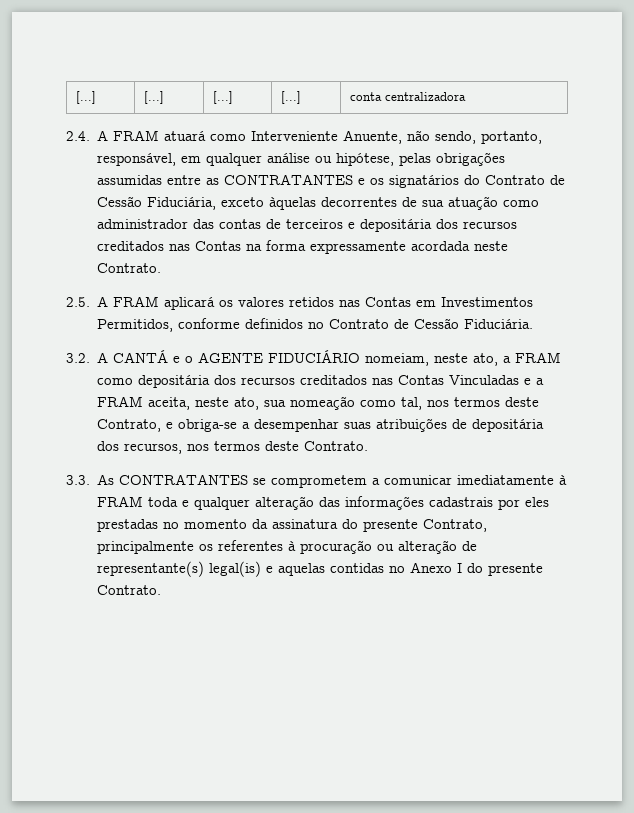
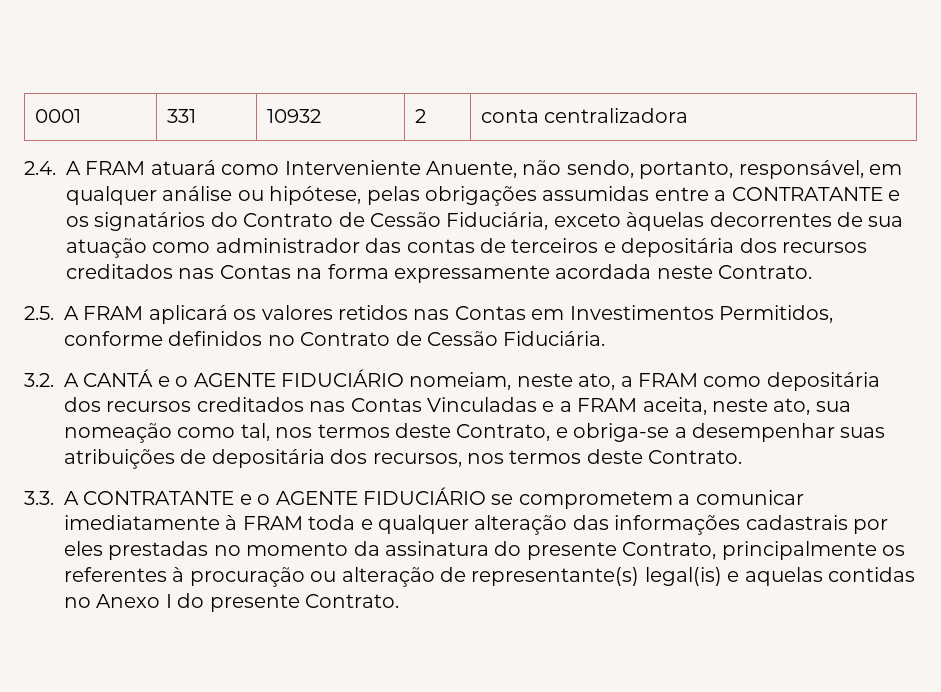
- [...] | [...] | [...] | [...] | conta centralizadora
+ 0001 | 331 | 10932 | 2 | conta centralizadora
- 2.4. A FRAM atuará como Interveniente Anuente, não sendo, portanto, responsável, em qualquer análise ou hipótese, pelas obrigações assumidas entre as CONTRATANTES e os signatários do Contrato de Cessão Fiduciária, exceto àquelas decorrentes de sua atuação como administrador das contas de terceiros e depositária dos recursos creditados nas Contas na forma expressamente acordada neste Contrato.
+ 2.4. A FRAM atuará como Interveniente Anuente, não sendo, portanto, responsável, em qualquer análise ou hipótese, pelas obrigações assumidas entre a CONTRATANTE e os signatários do Contrato de Cessão Fiduciária, exceto àquelas decorrentes de sua atuação como administrador das contas de terceiros e depositária dos recursos creditados nas Contas na forma expressamente acordada neste Contrato.
- 3.3. As CONTRATANTES se comprometem a comunicar imediatamente à FRAM toda e qualquer alteração das informações cadastrais por eles prestadas no momento da assinatura do presente Contrato, principalmente os referentes à procuração ou alteração de representante(s) legal(is) e aquelas contidas no Anexo I do presente Contrato.
+ 3.3. A CONTRATANTE e o AGENTE FIDUCIÁRIO se comprometem a comunicar imediatamente à FRAM toda e qualquer alteração das informações cadastrais por eles prestadas no momento da assinatura do presente Contrato, principalmente os referentes à procuração ou alteração de representante(s) legal(is) e aquelas contidas no Anexo I do presente Contrato.

